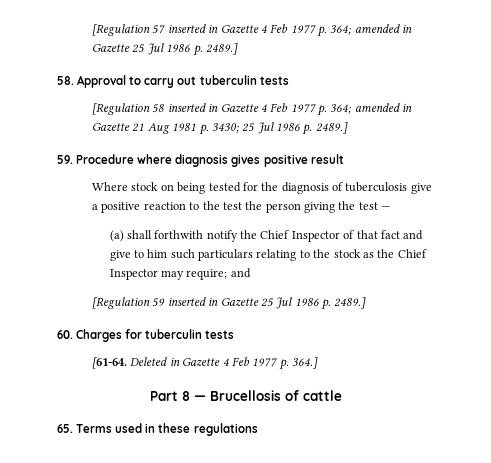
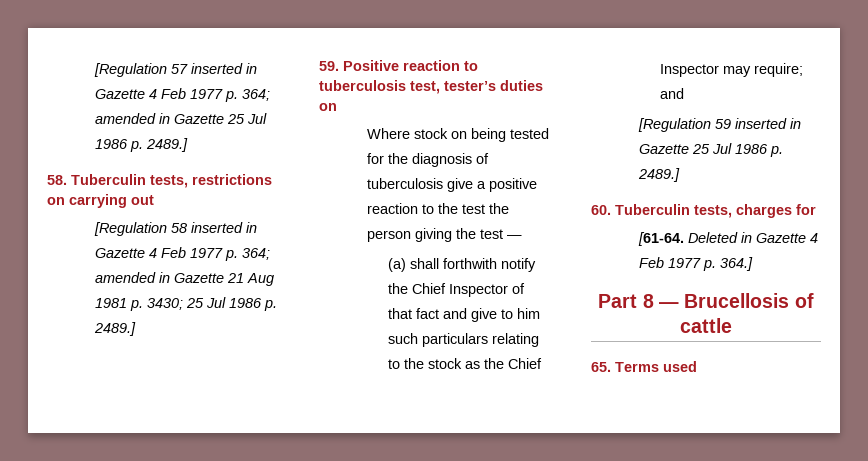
- 58. Approval to carry out tuberculin tests
+ 58. Tuberculin tests, restrictions on carrying out
- 59. Procedure where diagnosis gives positive result
+ 59. Positive reaction to tuberculosis test, tester’s duties on
- 60. Charges for tuberculin tests
+ 60. Tuberculin tests, charges for
- 65. Terms used in these regulations
+ 65. Terms used

